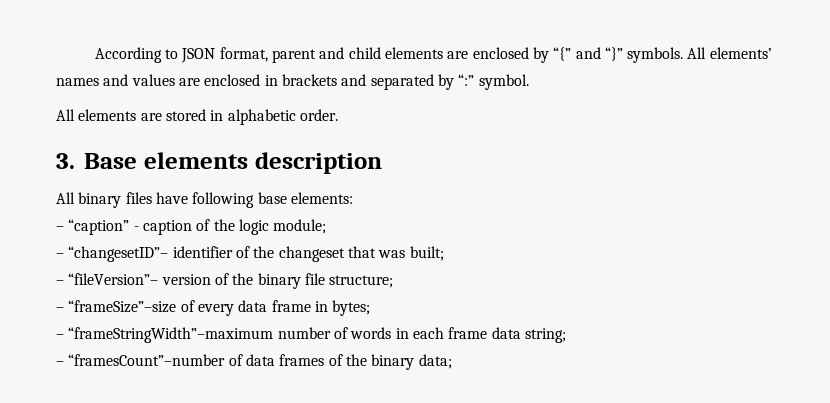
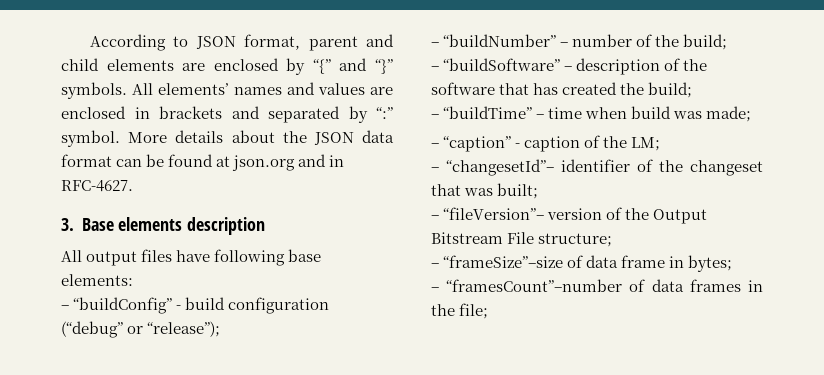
- All elements’ names and values are enclosed in brackets and separated by “:” symbol.
- All elements are stored in alphabetic order.
+ All elements’ names and values are enclosed in brackets and separated by “:” symbol. More details about the JSON data format can be found at json.org and in RFC-4627.
- All binary files have following base elements:
+ All output files have following base elements:
+ – “buildConfig” - build configuration (“debug” or “release”);
+ – “buildNumber” – number of the build;
+ – “buildSoftware” – description of the software that has created the build;
+ – “buildTime” – time when build was made;
- – “caption” - caption of the logic module;
- – “changesetID”– identifier of the changeset that was built;
+ – “caption” - caption of the LM;
+ – “changesetId”– identifier of the changeset that was built;
- – “fileVersion”– version of the binary file structure;
+ – “fileVersion”– version of the Output Bitstream File structure;
- – “frameSize”–size of every data frame in bytes;
+ – “frameSize”–size of data frame in bytes;
- – “frameStringWidth”–maximum number of words in each frame data string;
- – “framesCount”–number of data frames of the binary data;
+ – “framesCount”–number of data frames in the file;

